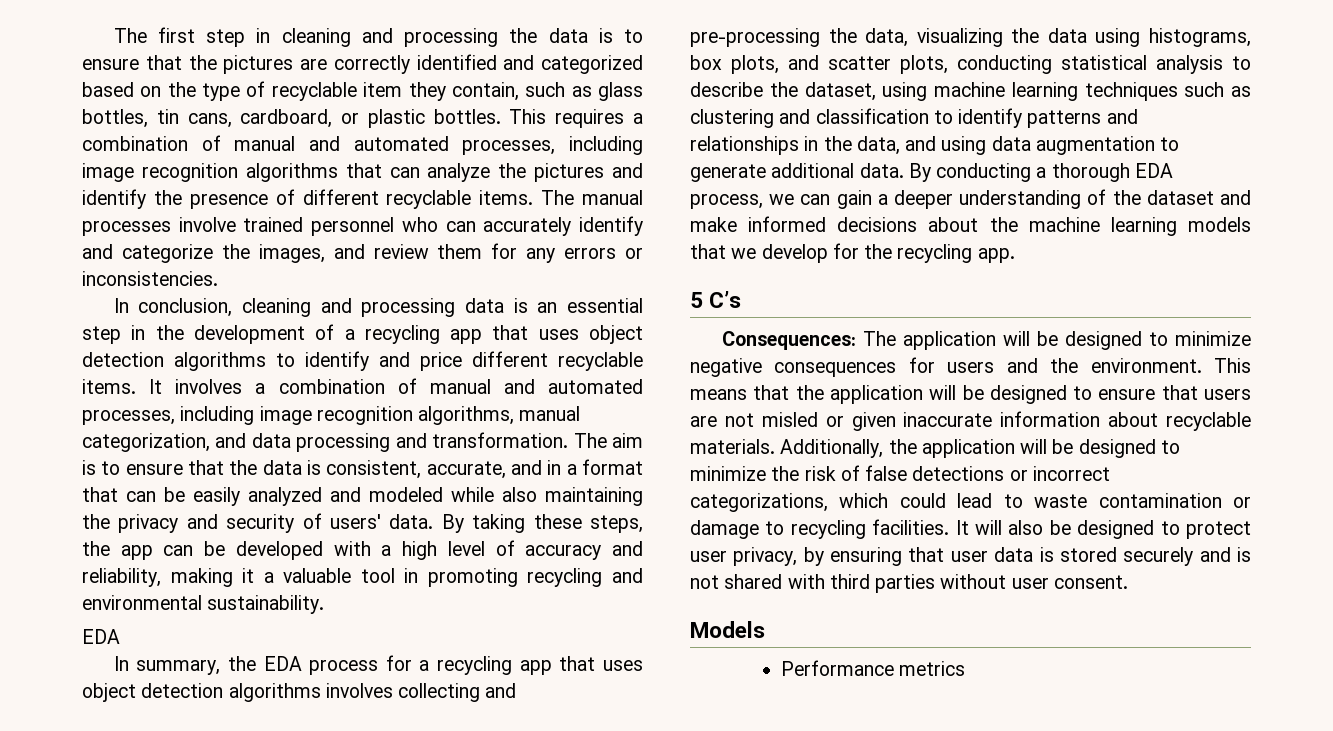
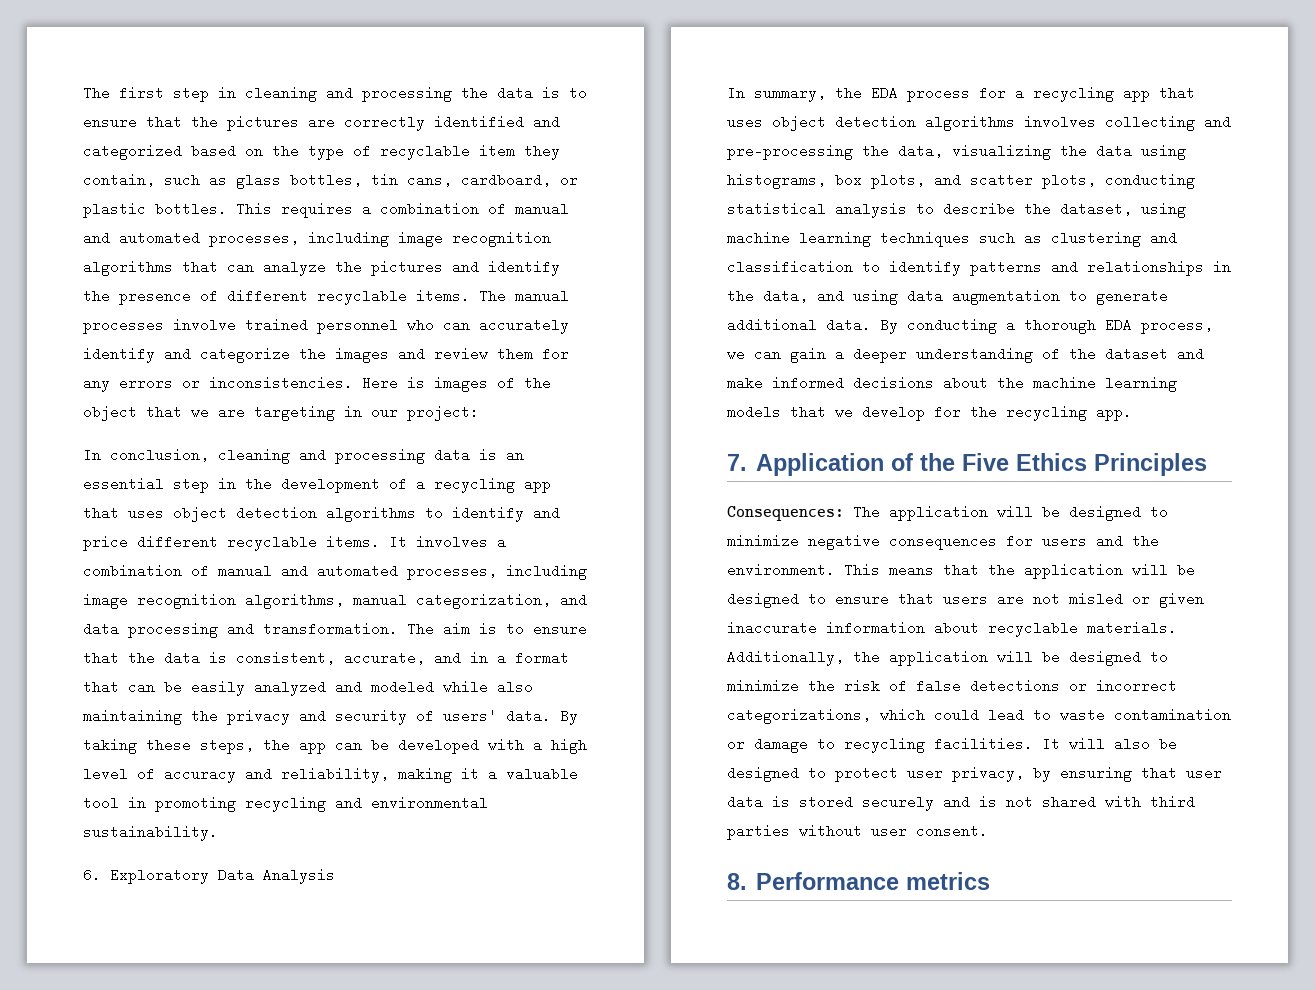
- The manual processes involve trained personnel who can accurately identify and categorize the images, and review them for any errors or inconsistencies.
+ The manual processes involve trained personnel who can accurately identify and categorize the images and review them for any errors or inconsistencies. Here is images of the object that we are targeting in our project:
  By taking these steps, the app can be developed with a high level of accuracy and reliability, making it a valuable tool in promoting recycling and environmental sustainability.
- EDA
+ 6. Exploratory Data Analysis
- 5 C’s
+ 7. Application of the Five Ethics Principles
- Models
- Performance metrics
+ 8. Performance metrics

